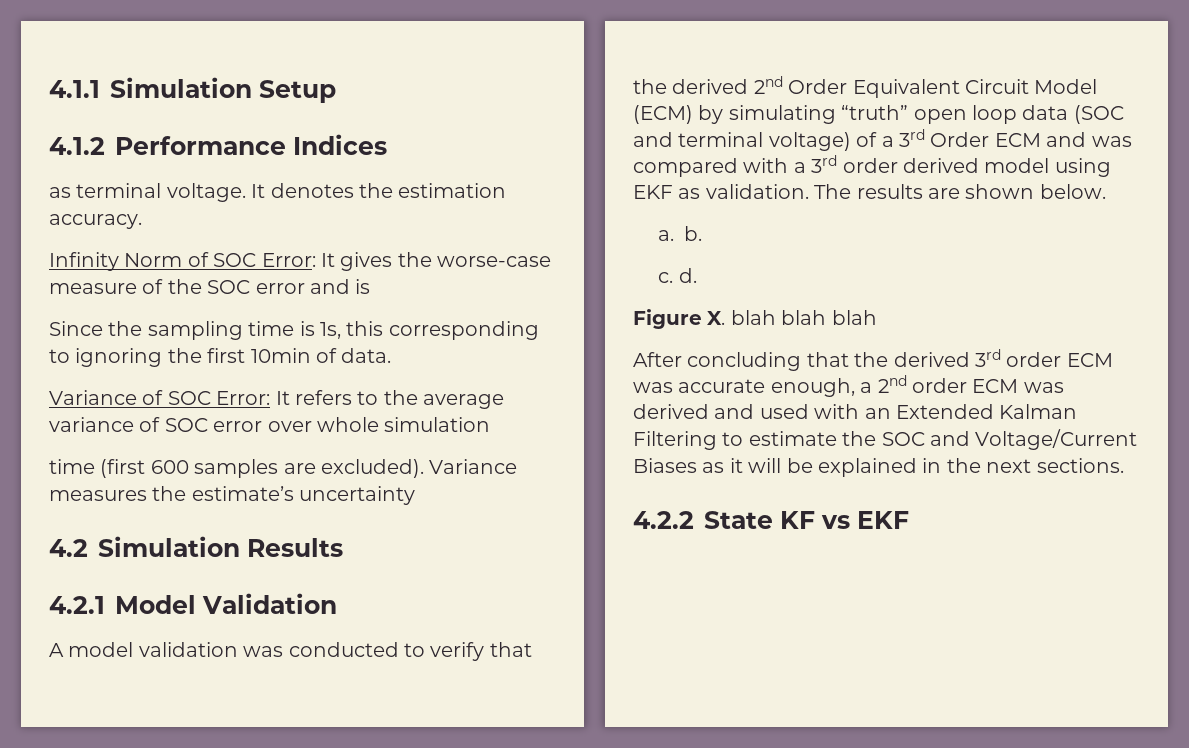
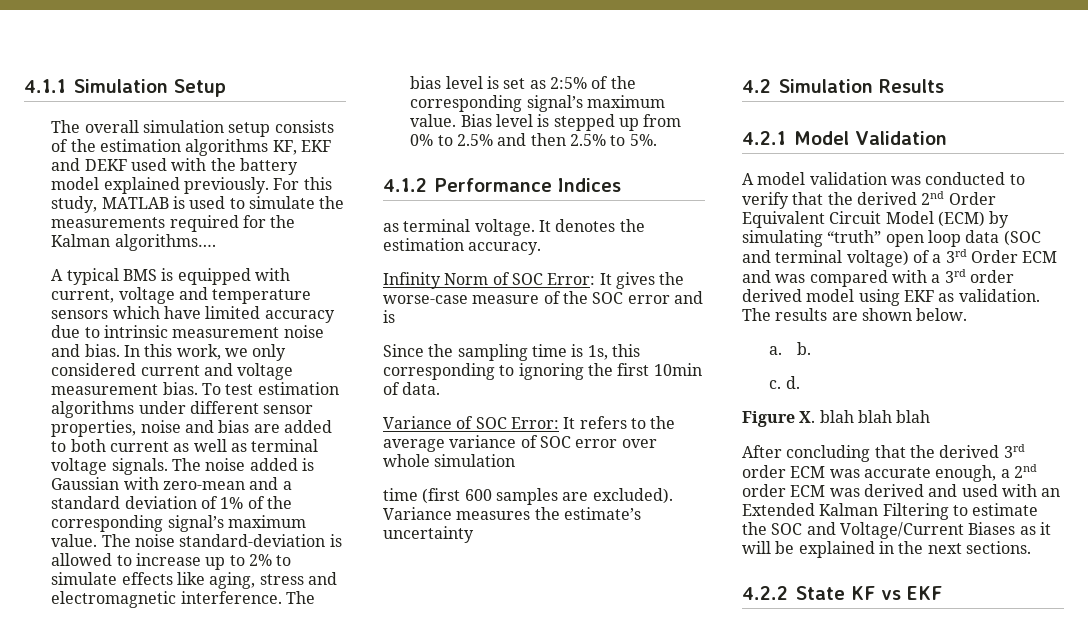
+ The overall simulation setup consists of the estimation algorithms KF, EKF and DEKF used with the battery model explained previously. For this study, MATLAB is used to simulate the measurements required for the Kalman algorithms….
+ A typical BMS is equipped with current, voltage and temperature sensors which have limited accuracy due to intrinsic measurement noise and bias. In this work, we only considered current and voltage measurement bias. To test estimation algorithms under different sensor properties, noise and bias are added to both current as well as terminal voltage signals. The noise added is Gaussian with zero-mean and a standard deviation of 1% of the corresponding signal’s maximum value. The noise standard-deviation is allowed to increase up to 2% to simulate effects like aging, stress and electromagnetic interference. The bias level is set as 2:5% of the corresponding signal’s maximum value. Bias level is stepped up from 0% to 2.5% and then 2.5% to 5%.

